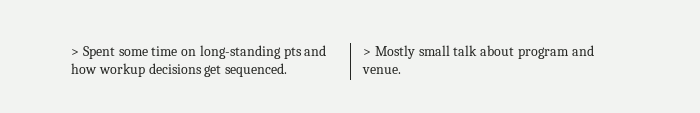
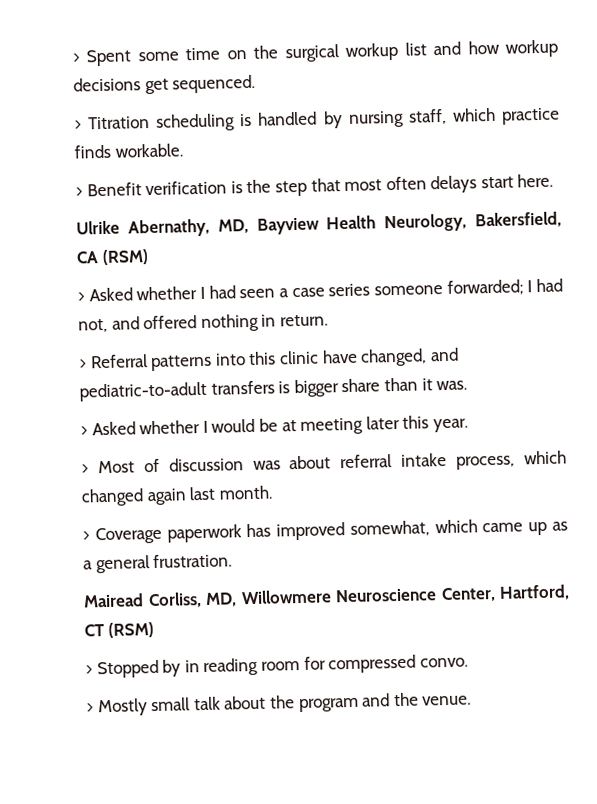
- > Spent some time on long-standing pts and how workup decisions get sequenced.
+ > Spent some time on the surgical workup list and how workup decisions get sequenced.
+ > Titration scheduling is handled by nursing staff, which practice finds workable.
+ > Benefit verification is the step that most often delays start here.
+ Ulrike Abernathy, MD, Bayview Health Neurology, Bakersfield, CA (RSM)
+ > Asked whether I had seen a case series someone forwarded; I had not, and offered nothing in return.
+ > Referral patterns into this clinic have changed, and pediatric-to-adult transfers is bigger share than it was.
+ > Asked whether I would be at meeting later this year.
+ > Most of discussion was about referral intake process, which changed again last month.
+ > Coverage paperwork has improved somewhat, which came up as a general frustration.
+ Mairead Corliss, MD, Willowmere Neuroscience Center, Hartford, CT (RSM)
+ > Stopped by in reading room for compressed convo.
- > Mostly small talk about program and venue.
+ > Mostly small talk about the program and the venue.

